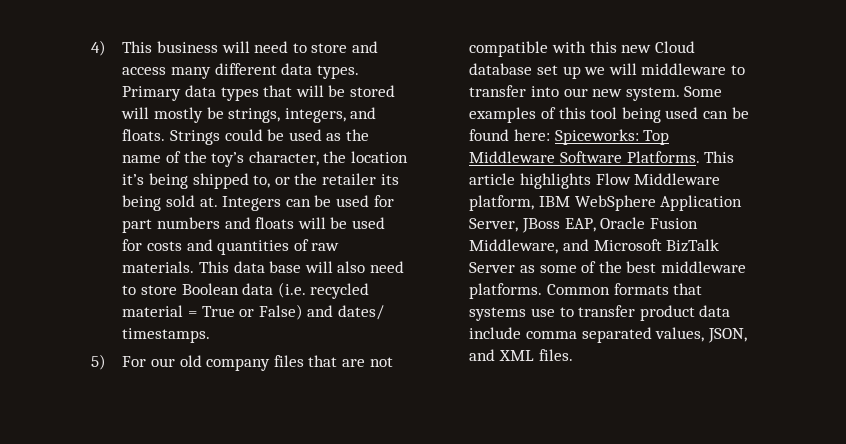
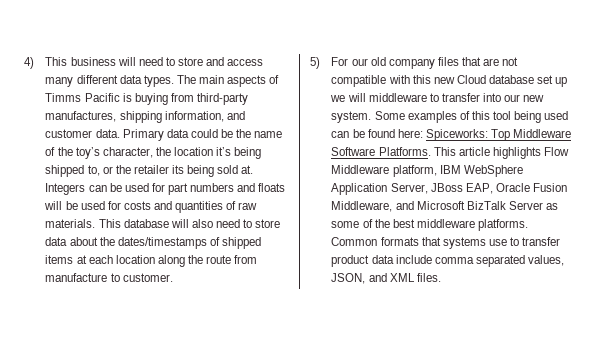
- Primary data types that will be stored will mostly be strings, integers, and floats. Strings could be used as the name of the toy’s character, the location it’s being shipped to, or the retailer its being sold at.
+ The main aspects of Timms Pacific is buying from third-party manufactures, shipping information, and customer data. Primary data could be the name of the toy’s character, the location it’s being shipped to, or the retailer its being sold at.
- This data base will also need to store Boolean data (i.e. recycled material = True or False) and dates/ timestamps.
+ This database will also need to store data about the dates/timestamps of shipped items at each location along the route from manufacture to customer.

